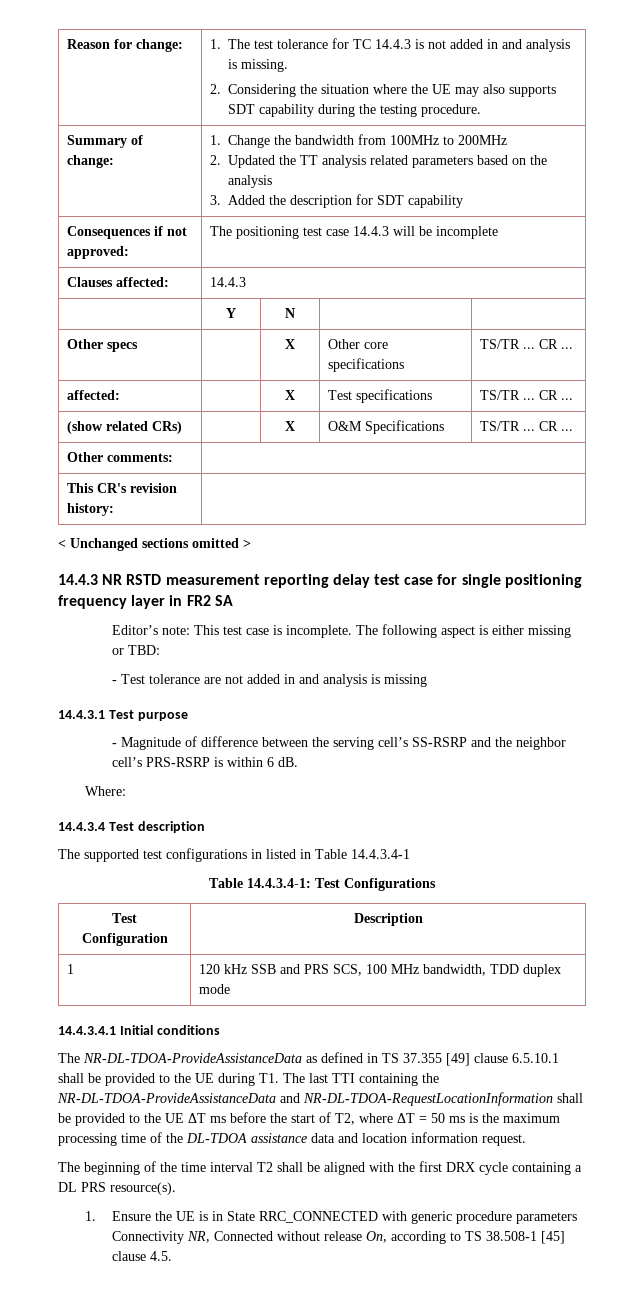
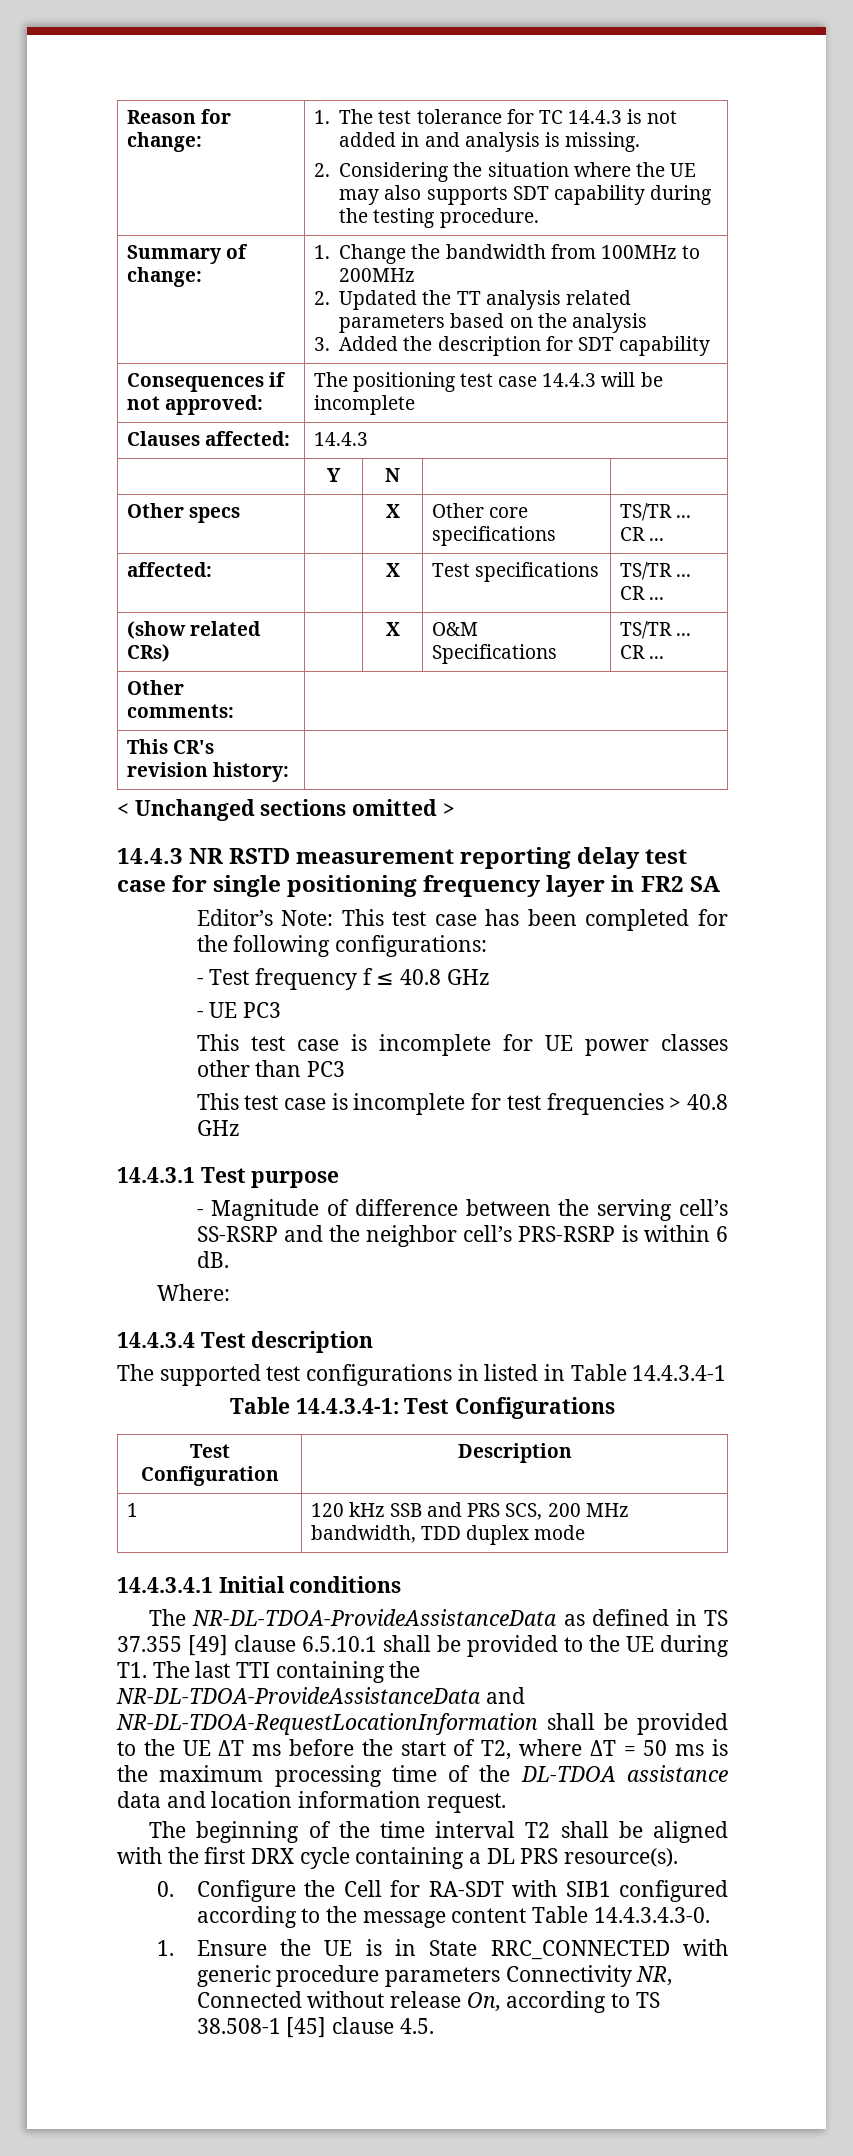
- Editor’s note: This test case is incomplete. The following aspect is either missing or TBD:
- - Test tolerance are not added in and analysis is missing
+ Editor’s Note: This test case has been completed for the following configurations:
+ - Test frequency f ≤ 40.8 GHz
+ - UE PC3
+ This test case is incomplete for UE power classes other than PC3
+ This test case is incomplete for test frequencies > 40.8 GHz
- 1 | 120 kHz SSB and PRS SCS, 100 MHz bandwidth, TDD duplex mode
+ 1 | 120 kHz SSB and PRS SCS, 200 MHz bandwidth, TDD duplex mode
+ 0. Configure the Cell for RA-SDT with SIB1 configured according to the message content Table 14.4.3.4.3-0.

